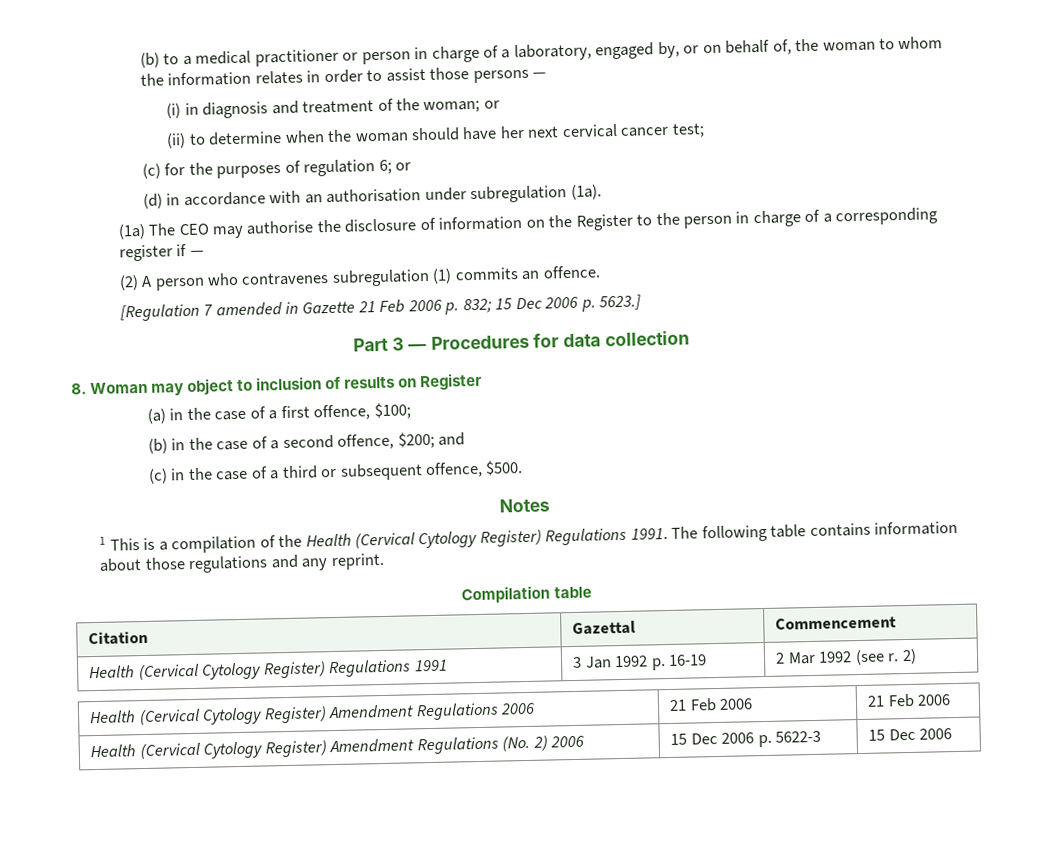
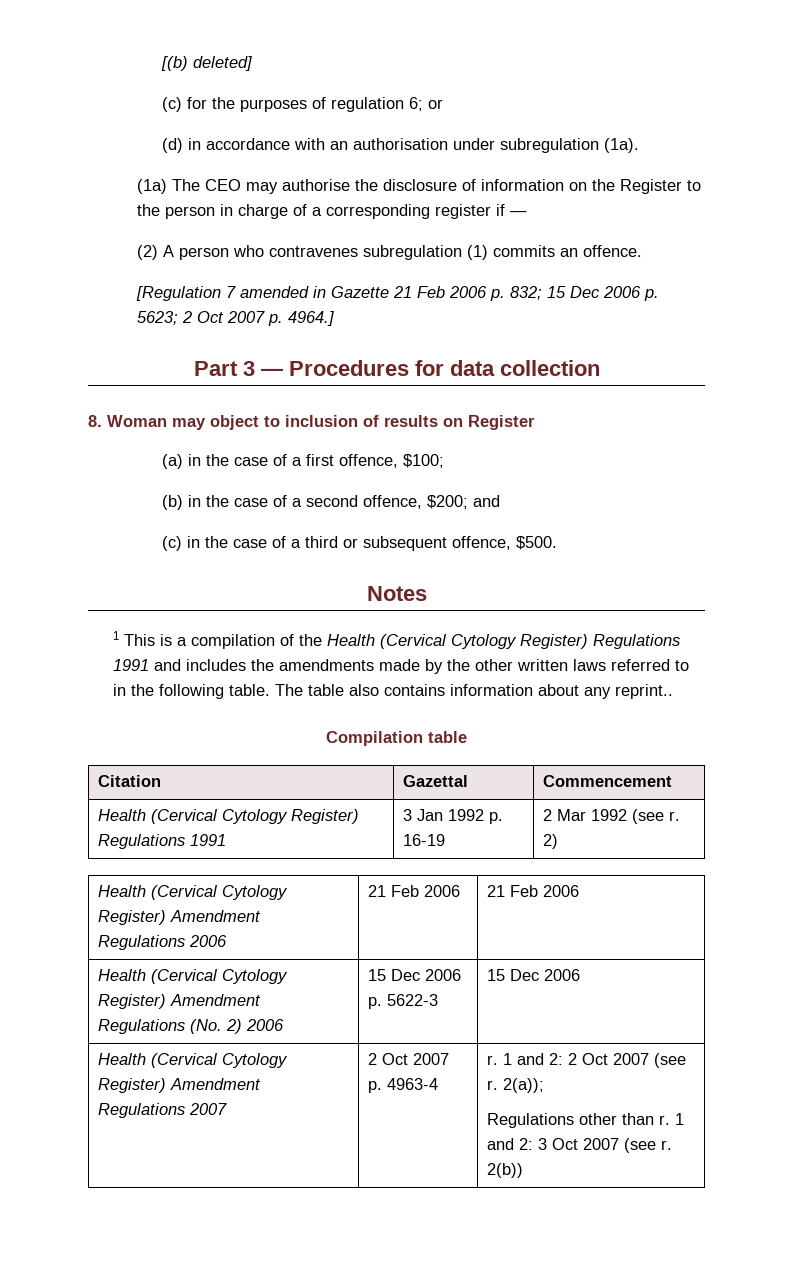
- (b) to a medical practitioner or person in charge of a laboratory, engaged by, or on behalf of, the woman to whom the information relates in order to assist those persons —
- (i) in diagnosis and treatment of the woman; or
- (ii) to determine when the woman should have her next cervical cancer test;
+ [(b) deleted]
- [Regulation 7 amended in Gazette 21 Feb 2006 p. 832; 15 Dec 2006 p. 5623.]
+ [Regulation 7 amended in Gazette 21 Feb 2006 p. 832; 15 Dec 2006 p. 5623; 2 Oct 2007 p. 4964.]
- 1 This is a compilation of the Health (Cervical Cytology Register) Regulations 1991. The following table contains information about those regulations and any reprint.
+ 1 This is a compilation of the Health (Cervical Cytology Register) Regulations 1991 and includes the amendments made by the other written laws referred to in the following table. The table also contains information about any reprint..
+ Health (Cervical Cytology Register) Amendment Regulations 2007 | 2 Oct 2007 p. 4963-4 | r. 1 and 2: 2 Oct 2007 (see r. 2(a));
+ Regulations other than r. 1 and 2: 3 Oct 2007 (see r. 2(b))

